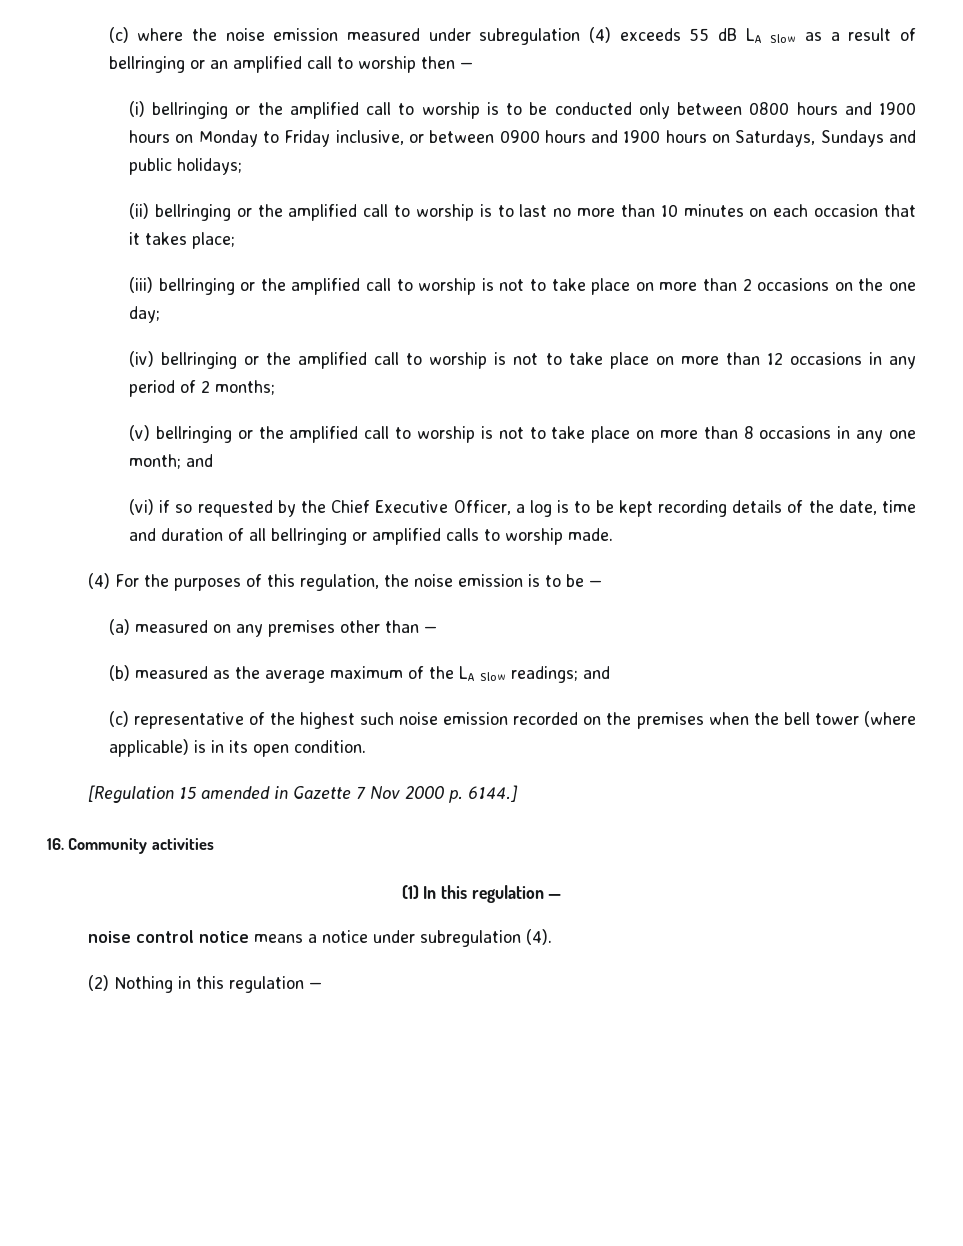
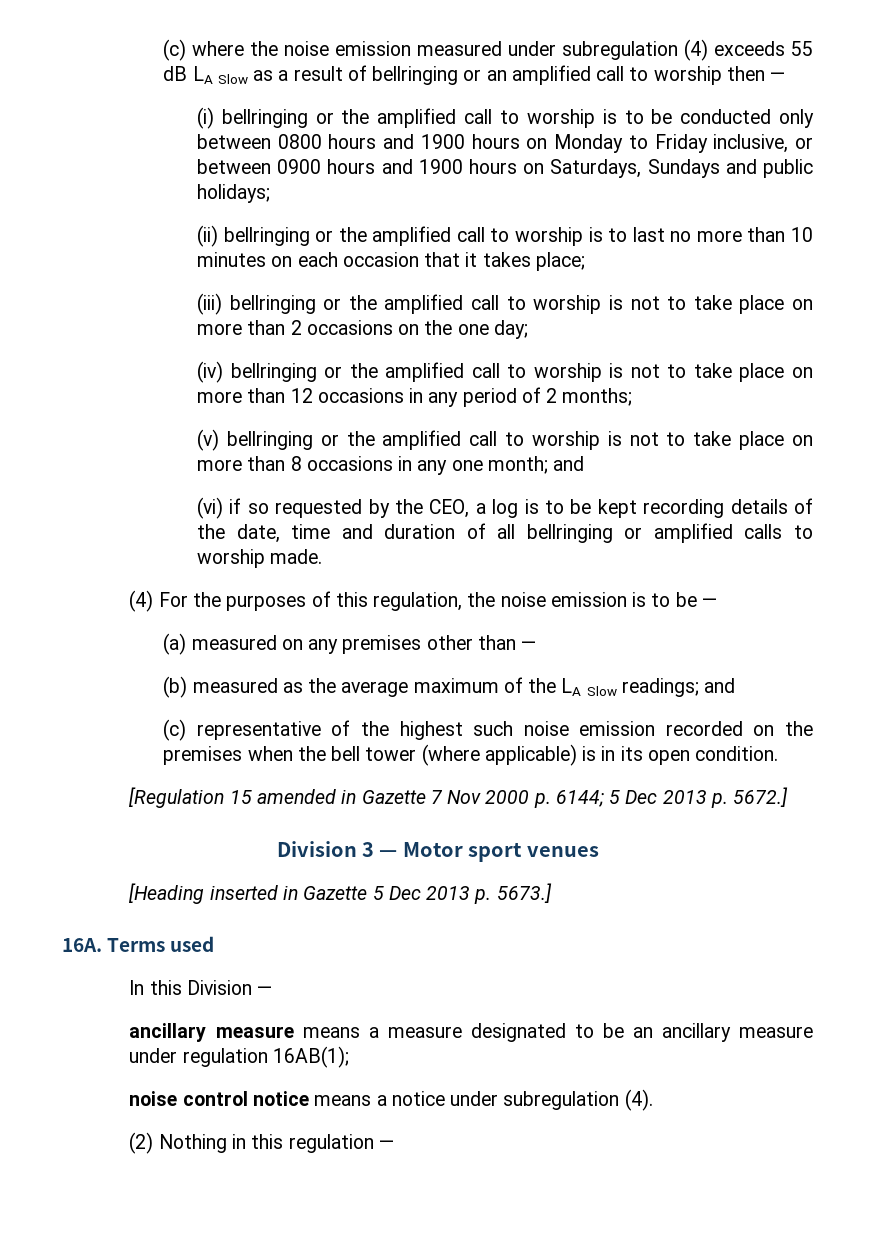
- (vi) if so requested by the Chief Executive Officer, a log is to be kept recording details of the date, time and duration of all bellringing or amplified calls to worship made.
+ (vi) if so requested by the CEO, a log is to be kept recording details of the date, time and duration of all bellringing or amplified calls to worship made.
- [Regulation 15 amended in Gazette 7 Nov 2000 p. 6144.]
- 16. Community activities
- (1) In this regulation —
+ [Regulation 15 amended in Gazette 7 Nov 2000 p. 6144; 5 Dec 2013 p. 5672.]
+ Division 3 — Motor sport venues
+ [Heading inserted in Gazette 5 Dec 2013 p. 5673.]
+ 16A. Terms used
+ In this Division —
+ ancillary measure means a measure designated to be an ancillary measure under regulation 16AB(1);

